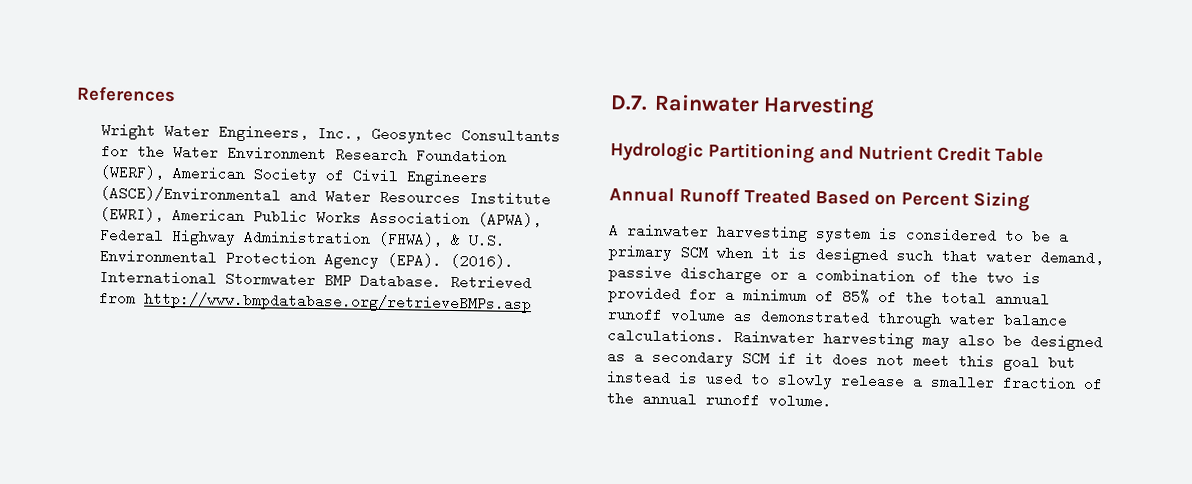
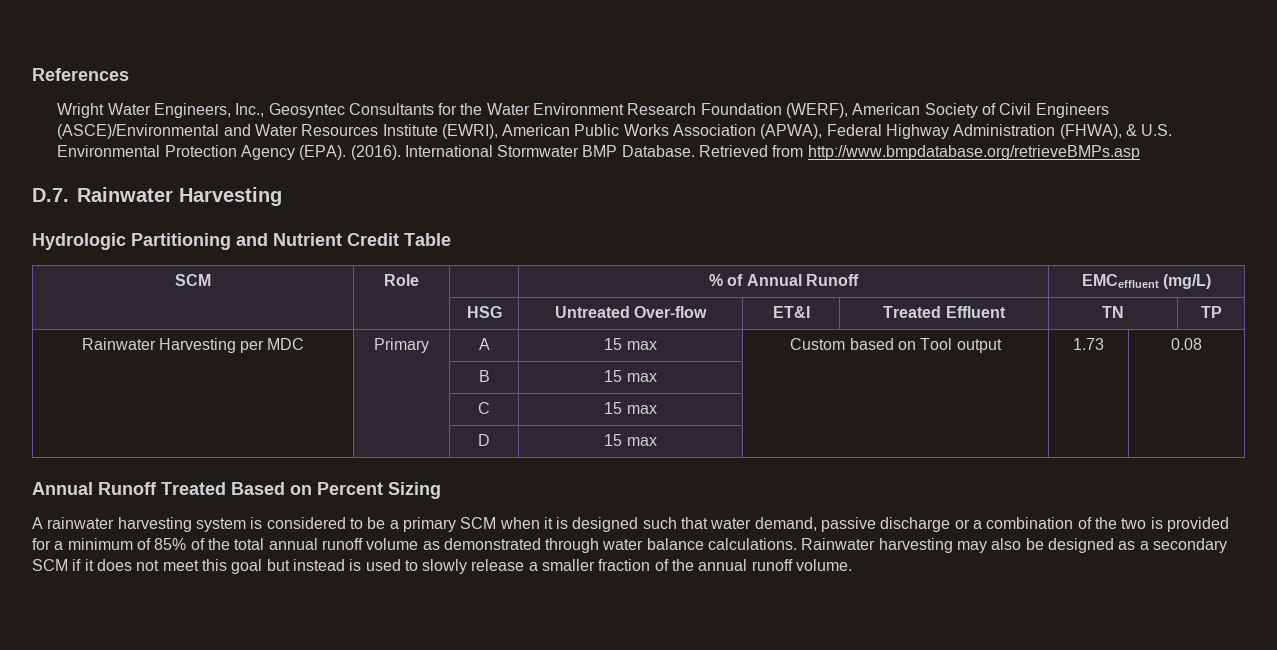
+ SCM | Role | | % of Annual Runoff | EMCeffluent (mg/L)
+ | | HSG | Untreated Over-flow | ET&I | Treated Effluent | TN | TP
+ Rainwater Harvesting per MDC | Primary | A | 15 max | Custom based on Tool output | 1.73 | 0.08
+ | | B | 15 max | | |
+ | | C | 15 max | | |
+ | | D | 15 max | | |

